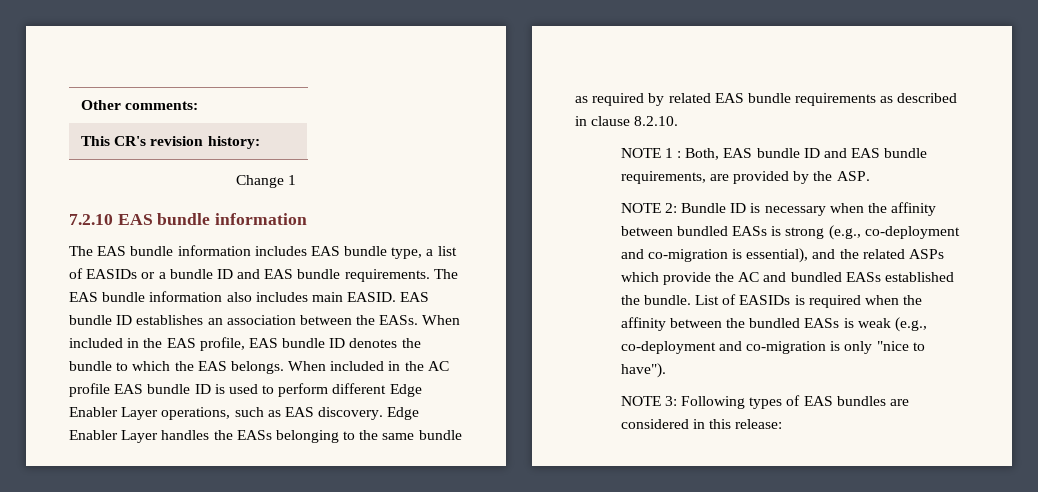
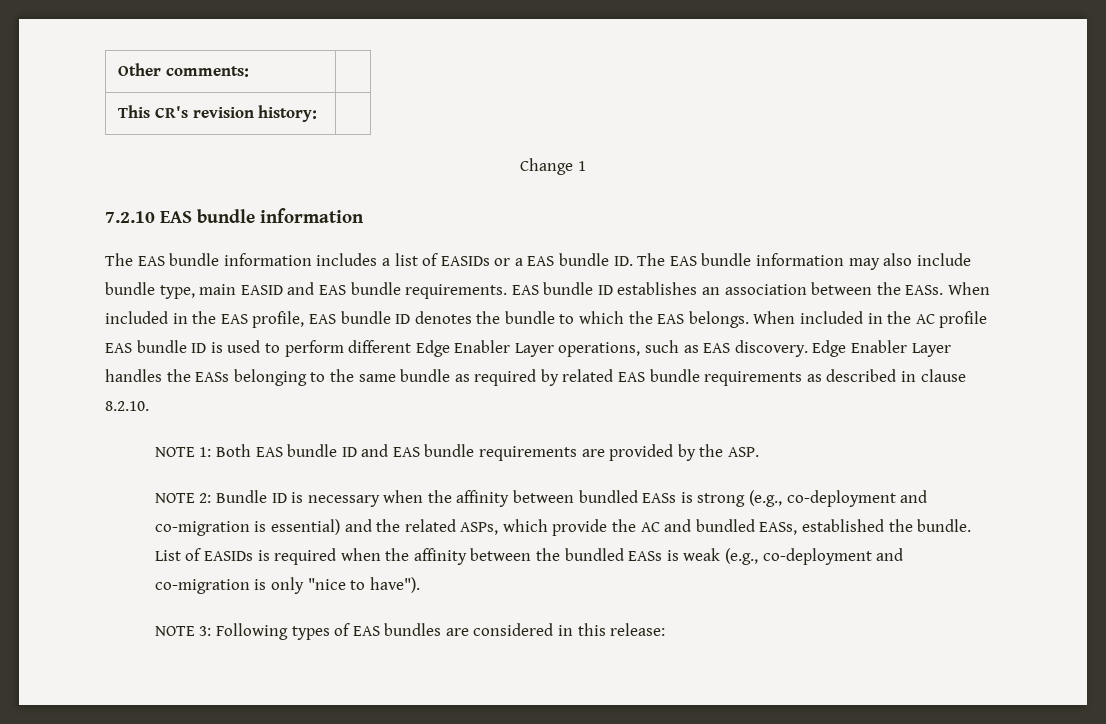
- The EAS bundle information includes EAS bundle type, a list of EASIDs or a bundle ID and EAS bundle requirements. The EAS bundle information also includes main EASID.
+ The EAS bundle information includes a list of EASIDs or a EAS bundle ID. The EAS bundle information may also include bundle type, main EASID and EAS bundle requirements.
- NOTE 1 : Both, EAS bundle ID and EAS bundle requirements, are provided by the ASP.
+ NOTE 1: Both EAS bundle ID and EAS bundle requirements are provided by the ASP.
- NOTE 2: Bundle ID is necessary when the affinity between bundled EASs is strong (e.g., co-deployment and co-migration is essential), and the related ASPs which provide the AC and bundled EASs established the bundle.
+ NOTE 2: Bundle ID is necessary when the affinity between bundled EASs is strong (e.g., co-deployment and co-migration is essential) and the related ASPs, which provide the AC and bundled EASs, established the bundle.

